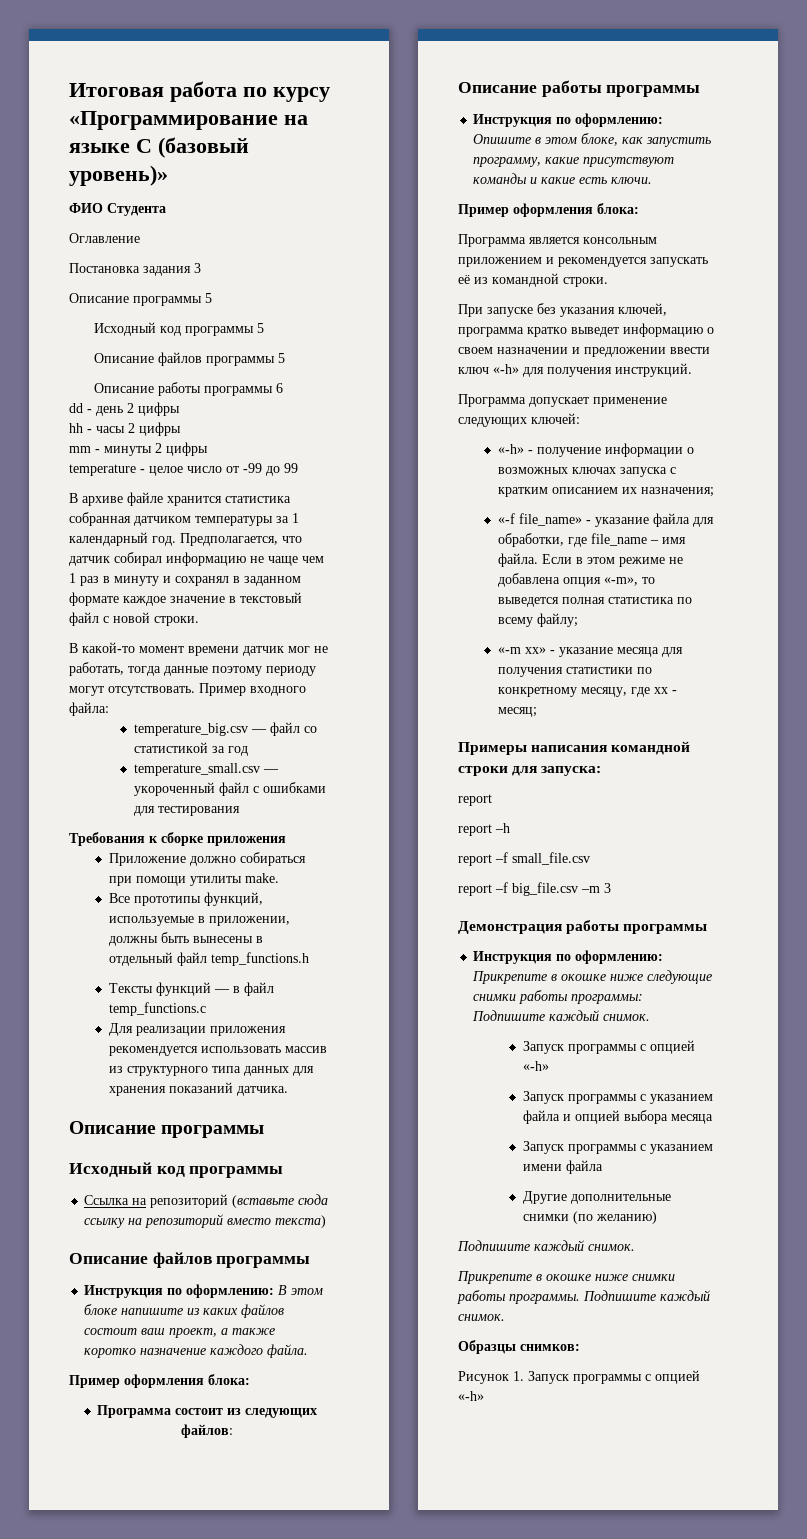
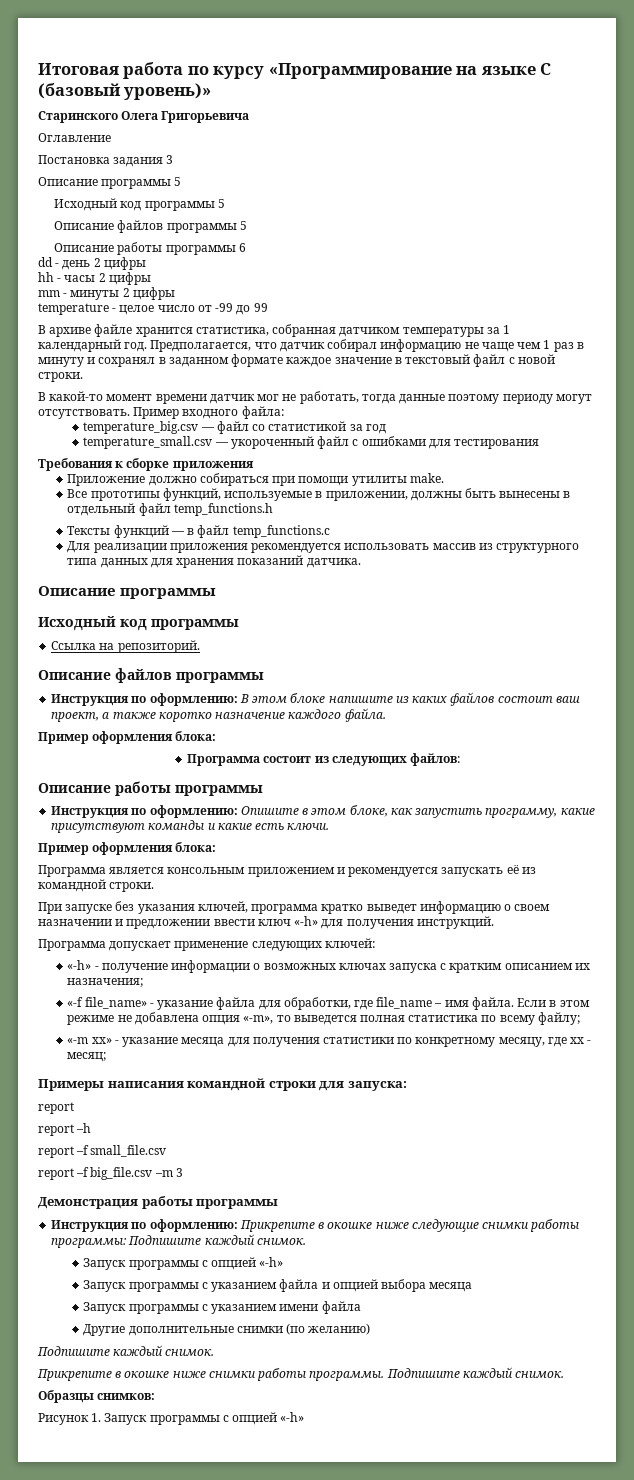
- ФИО Студента
+ Старинского Олега Григорьевича
- В архиве файле хранится статистика собранная датчиком температуры за 1 календарный год.
+ В архиве файле хранится статистика, собранная датчиком температуры за 1 календарный год.
- Ссылка на репозиторий (вставьте сюда ссылку на репозиторий вместо текста)
+ Ссылка на репозиторий.

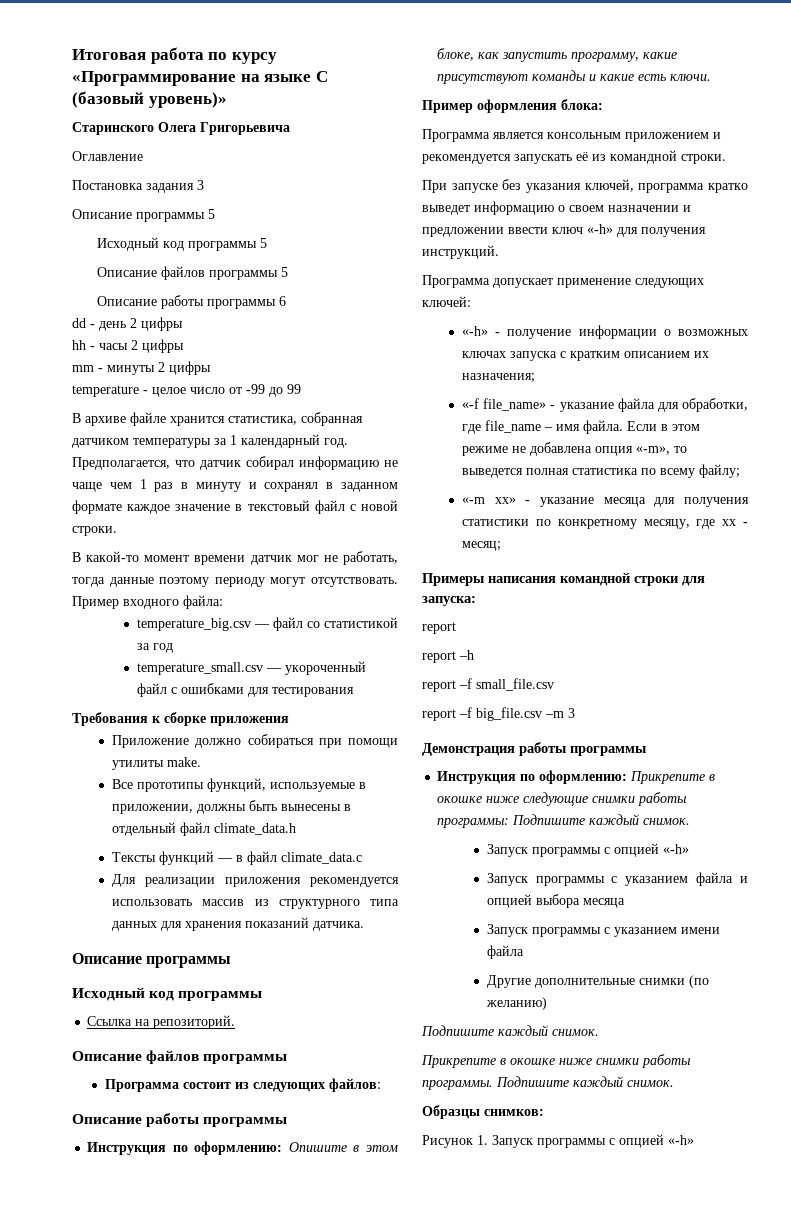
- Все прототипы функций, используемые в приложении, должны быть вынесены в отдельный файл temp_functions.h
+ Все прототипы функций, используемые в приложении, должны быть вынесены в отдельный файл climate_data.h
- Тексты функций — в файл temp_functions.c
+ Тексты функций — в файл climate_data.c
- Инструкция по оформлению: В этом блоке напишите из каких файлов состоит ваш проект, а также коротко назначение каждого файла.
- Пример оформления блока:

